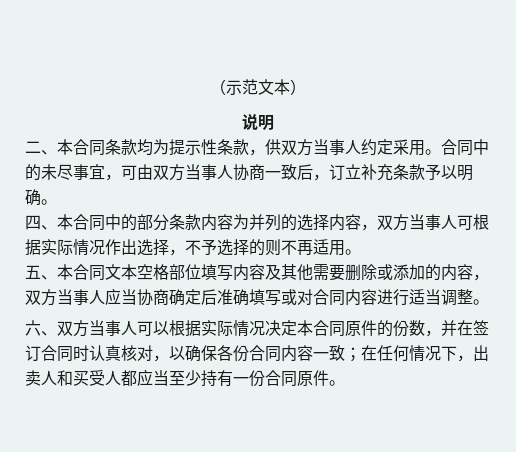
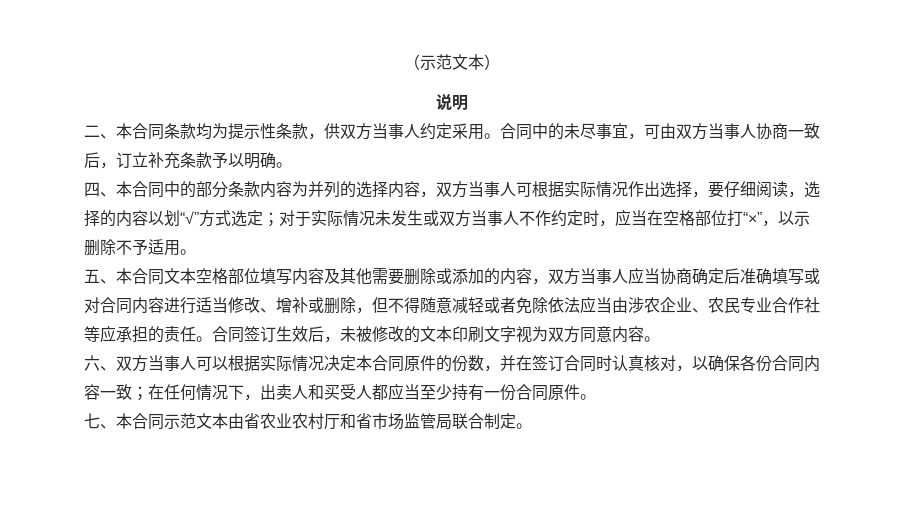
- 四、本合同中的部分条款内容为并列的选择内容，双方当事人可根据实际情况作出选择，不予选择的则不再适用。
+ 四、本合同中的部分条款内容为并列的选择内容，双方当事人可根据实际情况作出选择，要仔细阅读，选择的内容以划“√”方式选定；对于实际情况未发生或双方当事人不作约定时，应当在空格部位打“×”，以示删除不予适用。
- 五、本合同文本空格部位填写内容及其他需要删除或添加的内容，双方当事人应当协商确定后准确填写或对合同内容进行适当调整。
+ 五、本合同文本空格部位填写内容及其他需要删除或添加的内容，双方当事人应当协商确定后准确填写或对合同内容进行适当修改、增补或删除，但不得随意减轻或者免除依法应当由涉农企业、农民专业合作社等应承担的责任。合同签订生效后，未被修改的文本印刷文字视为双方同意内容。
+ 七、本合同示范文本由省农业农村厅和省市场监管局联合制定。

